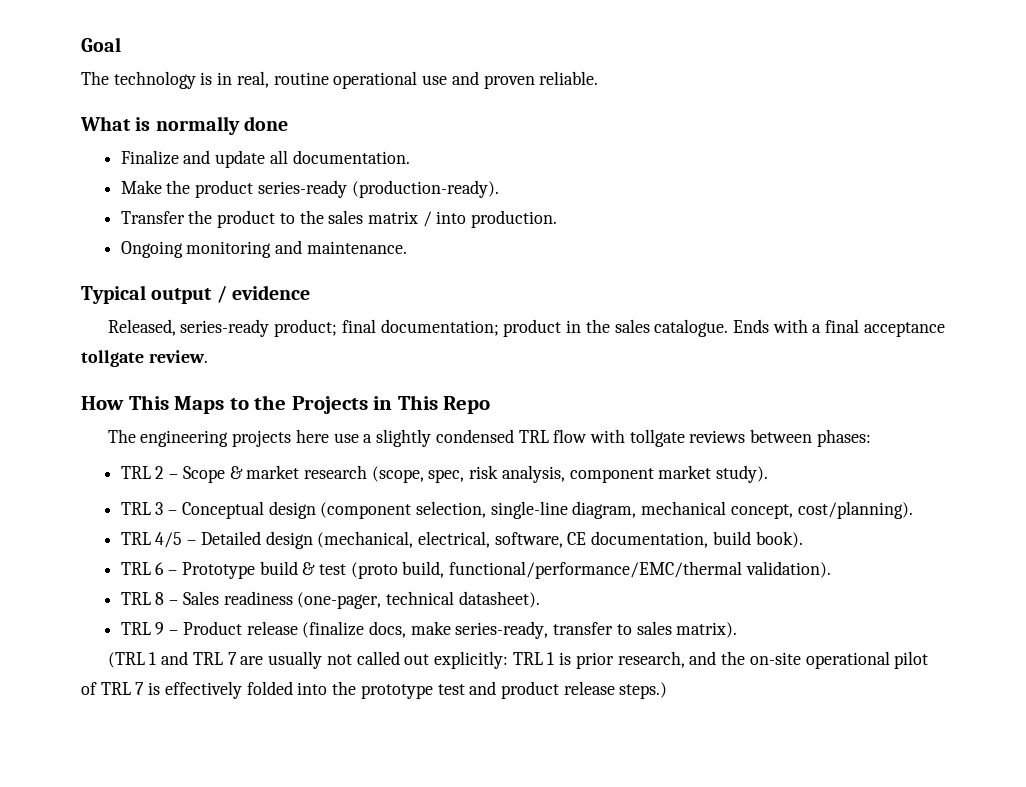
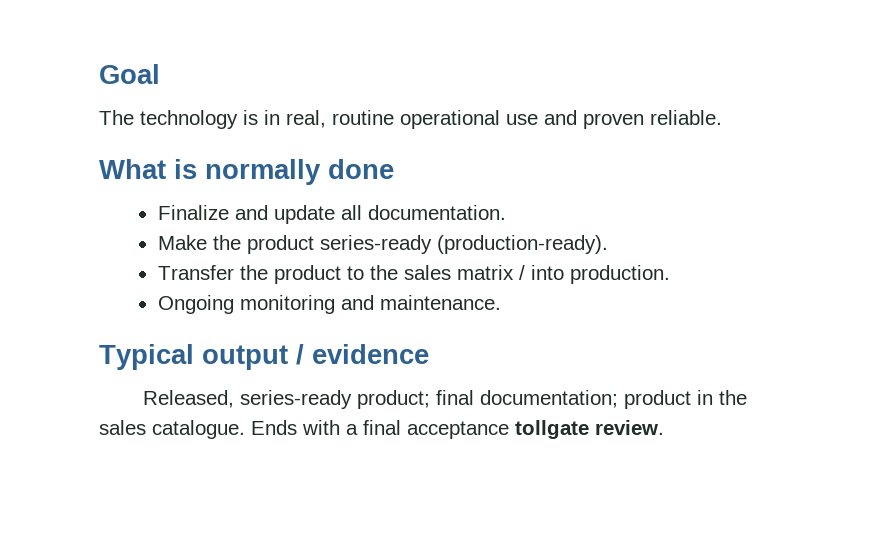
- How This Maps to the Projects in This Repo
- The engineering projects here use a slightly condensed TRL flow with tollgate reviews between phases:
- TRL 2 – Scope & market research (scope, spec, risk analysis, component market study).
- TRL 3 – Conceptual design (component selection, single-line diagram, mechanical concept, cost/planning).
- TRL 4/5 – Detailed design (mechanical, electrical, software, CE documentation, build book).
- TRL 6 – Prototype build & test (proto build, functional/performance/EMC/thermal validation).
- TRL 8 – Sales readiness (one-pager, technical datasheet).
- TRL 9 – Product release (finalize docs, make series-ready, transfer to sales matrix).
- (TRL 1 and TRL 7 are usually not called out explicitly: TRL 1 is prior research, and the on-site operational pilot of TRL 7 is effectively folded into the prototype test and product release steps.)

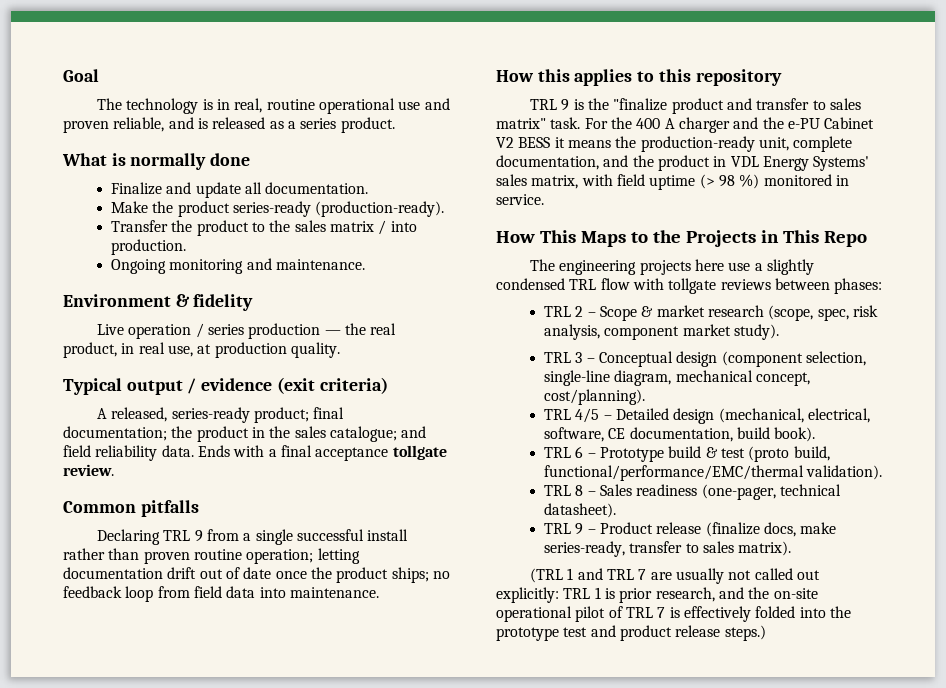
- The technology is in real, routine operational use and proven reliable.
+ The technology is in real, routine operational use and proven reliable, and is released as a series product.
+ Environment & fidelity
+ Live operation / series production — the real product, in real use, at production quality.
- Typical output / evidence
- Released, series-ready product; final documentation; product in the sales catalogue.
+ Typical output / evidence (exit criteria)
+ A released, series-ready product; final documentation; the product in the sales catalogue; and field reliability data.
+ Common pitfalls
+ Declaring TRL 9 from a single successful install rather than proven routine operation; letting documentation drift out of date once the product ships; no feedback loop from field data into maintenance.
+ How this applies to this repository
+ TRL 9 is the "finalize product and transfer to sales matrix" task. For the 400 A charger and the e-PU Cabinet V2 BESS it means the production-ready unit, complete documentation, and the product in VDL Energy Systems' sales matrix, with field uptime (> 98 %) monitored in service.
+ How This Maps to the Projects in This Repo
+ The engineering projects here use a slightly condensed TRL flow with tollgate reviews between phases:
+ TRL 2 – Scope & market research (scope, spec, risk analysis, component market study).
+ TRL 3 – Conceptual design (component selection, single-line diagram, mechanical concept, cost/planning).
+ TRL 4/5 – Detailed design (mechanical, electrical, software, CE documentation, build book).
+ TRL 6 – Prototype build & test (proto build, functional/performance/EMC/thermal validation).
+ TRL 8 – Sales readiness (one-pager, technical datasheet).
+ TRL 9 – Product release (finalize docs, make series-ready, transfer to sales matrix).
+ (TRL 1 and TRL 7 are usually not called out explicitly: TRL 1 is prior research, and the on-site operational pilot of TRL 7 is effectively folded into the prototype test and product release steps.)

